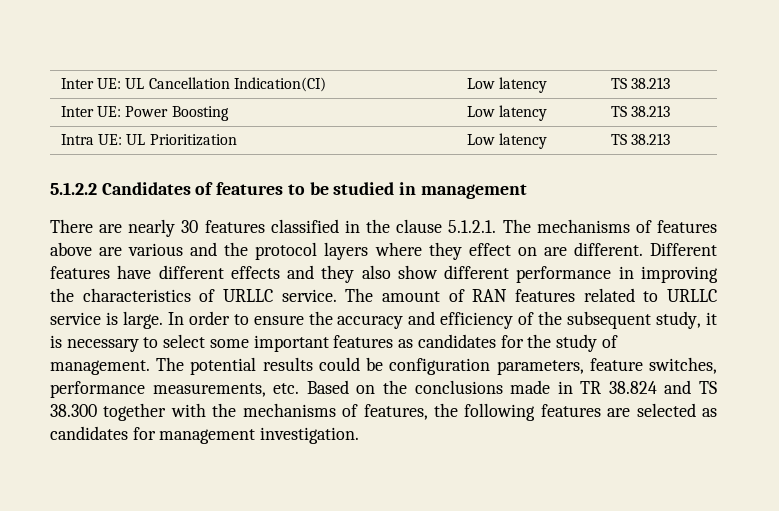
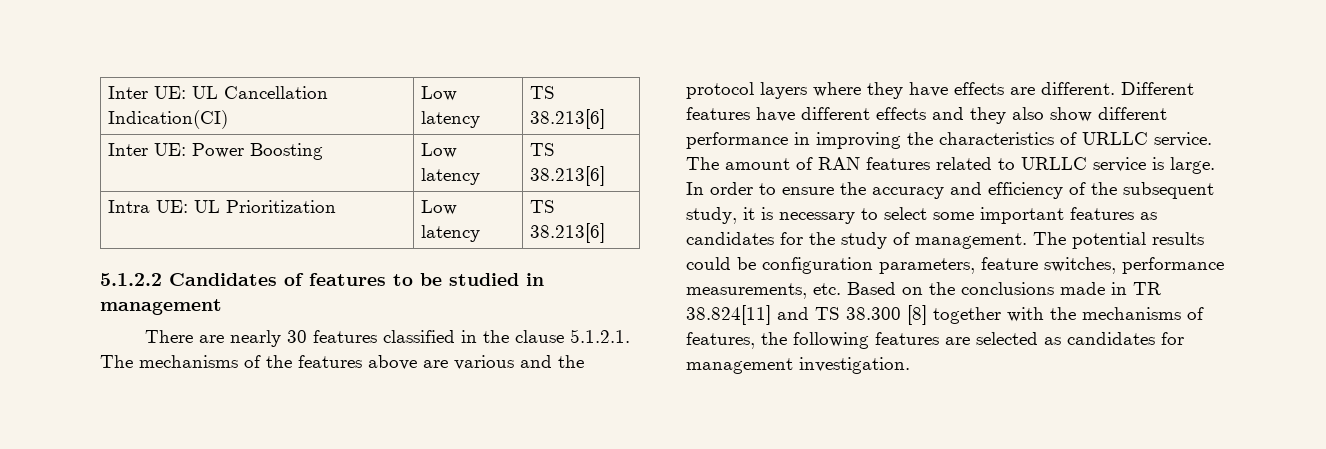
- Inter UE: UL Cancellation Indication(CI) | Low latency | TS 38.213
+ Inter UE: UL Cancellation Indication(CI) | Low latency | TS 38.213[6]
- Inter UE: Power Boosting | Low latency | TS 38.213
+ Inter UE: Power Boosting | Low latency | TS 38.213[6]
- Intra UE: UL Prioritization | Low latency | TS 38.213
+ Intra UE: UL Prioritization | Low latency | TS 38.213[6]
- There are nearly 30 features classified in the clause 5.1.2.1. The mechanisms of features above are various and the protocol layers where they effect on are different.
+ There are nearly 30 features classified in the clause 5.1.2.1. The mechanisms of the features above are various and the protocol layers where they have effects are different.
- The potential results could be configuration parameters, feature switches, performance measurements, etc. Based on the conclusions made in TR 38.824 and TS 38.300 together with the mechanisms of features, the following features are selected as candidates for management investigation.
+ The potential results could be configuration parameters, feature switches, performance measurements, etc. Based on the conclusions made in TR 38.824[11] and TS 38.300 [8] together with the mechanisms of features, the following features are selected as candidates for management investigation.

